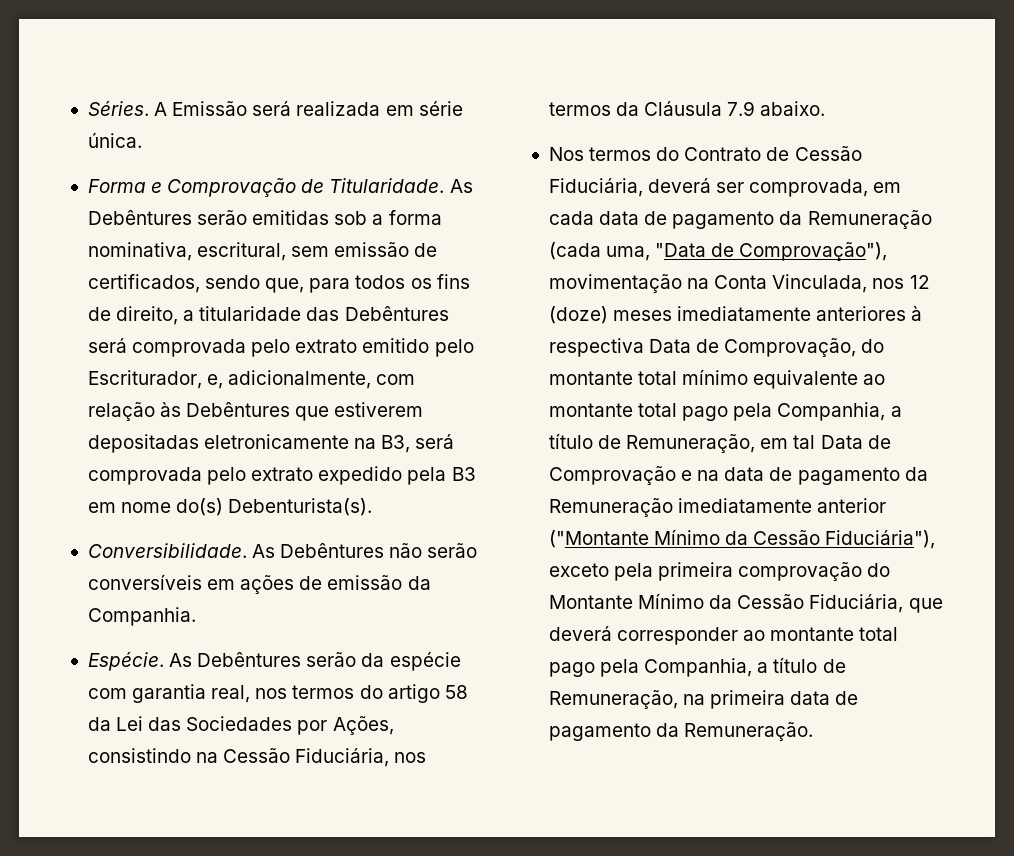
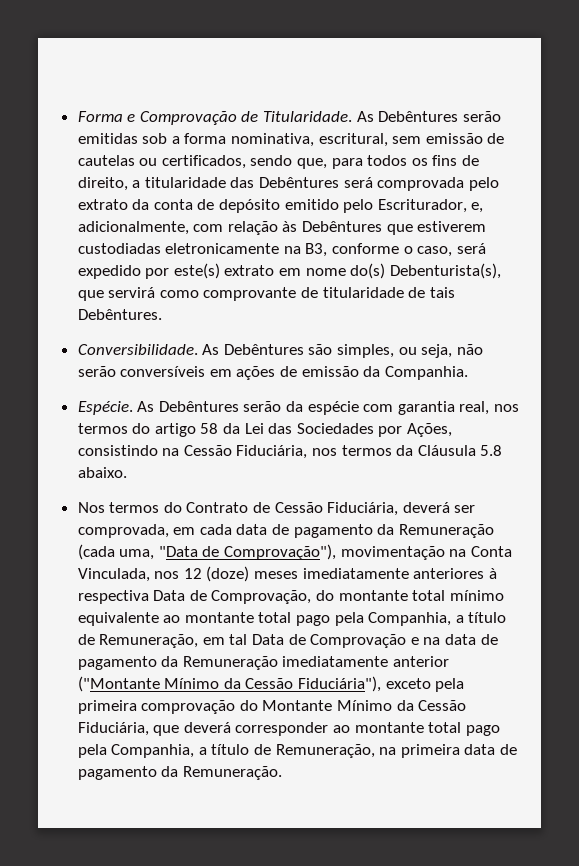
- Séries. A Emissão será realizada em série única.
- As Debêntures serão emitidas sob a forma nominativa, escritural, sem emissão de certificados, sendo que, para todos os fins de direito, a titularidade das Debêntures será comprovada pelo extrato emitido pelo Escriturador, e, adicionalmente, com relação às Debêntures que estiverem depositadas eletronicamente na B3, será comprovada pelo extrato expedido pela B3 em nome do(s) Debenturista(s).
+ As Debêntures serão emitidas sob a forma nominativa, escritural, sem emissão de cautelas ou certificados, sendo que, para todos os fins de direito, a titularidade das Debêntures será comprovada pelo extrato da conta de depósito emitido pelo Escriturador, e, adicionalmente, com relação às Debêntures que estiverem custodiadas eletronicamente na B3, conforme o caso, será expedido por este(s) extrato em nome do(s) Debenturista(s), que servirá como comprovante de titularidade de tais Debêntures.
- As Debêntures não serão conversíveis em ações de emissão da Companhia.
+ As Debêntures são simples, ou seja, não serão conversíveis em ações de emissão da Companhia.
- As Debêntures serão da espécie com garantia real, nos termos do artigo 58 da Lei das Sociedades por Ações, consistindo na Cessão Fiduciária, nos termos da Cláusula 7.9 abaixo.
+ As Debêntures serão da espécie com garantia real, nos termos do artigo 58 da Lei das Sociedades por Ações, consistindo na Cessão Fiduciária, nos termos da Cláusula 5.8 abaixo.

